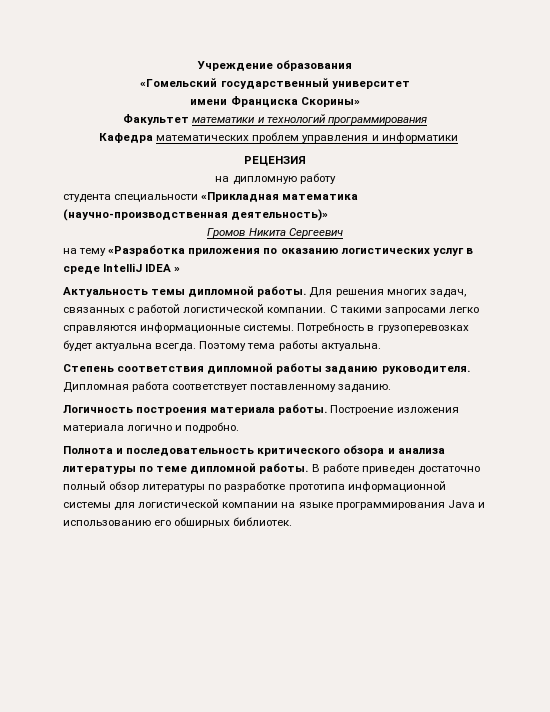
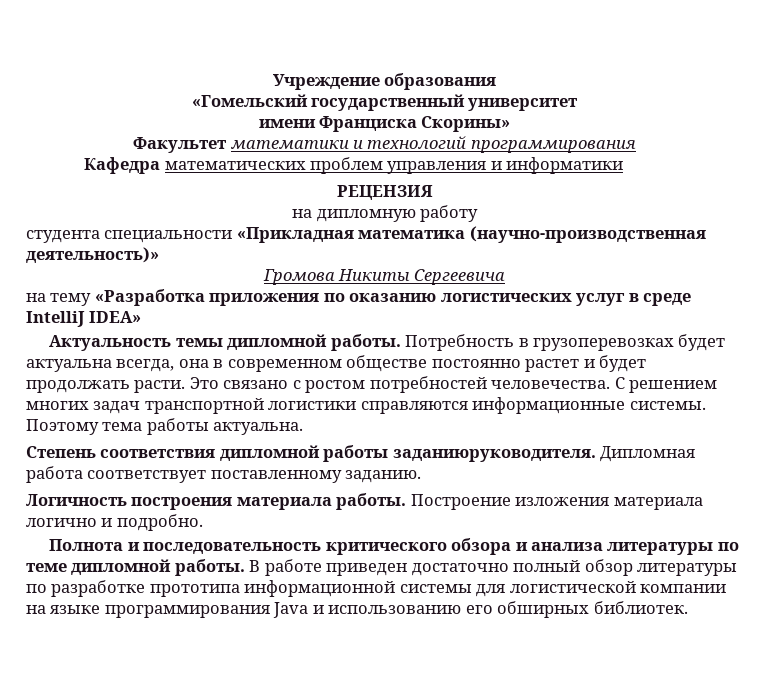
- Громов Никита Сергеевич
+ Громова Никиты Сергеевича
- на тему «Разработка приложения по оказанию логистических услуг в среде IntelliJ IDEA »
+ на тему «Разработка приложения по оказанию логистических услуг в среде IntelliJ IDEA»
- Для решения многих задач, связанных с работой логистической компании. С такими запросами легко справляются информационные системы.
- Потребность в грузоперевозках будет актуальна всегда.
+ Потребность в грузоперевозках будет актуальна всегда, она в современном обществе постоянно растет и будет продолжать расти. Это связано с ростом потребностей человечества. С решением многих задач транспортной логистики справляются информационные системы.
- Степень соответствия дипломной работы заданию руководителя.
+ Степень соответствия дипломной работы заданиюруководителя.

